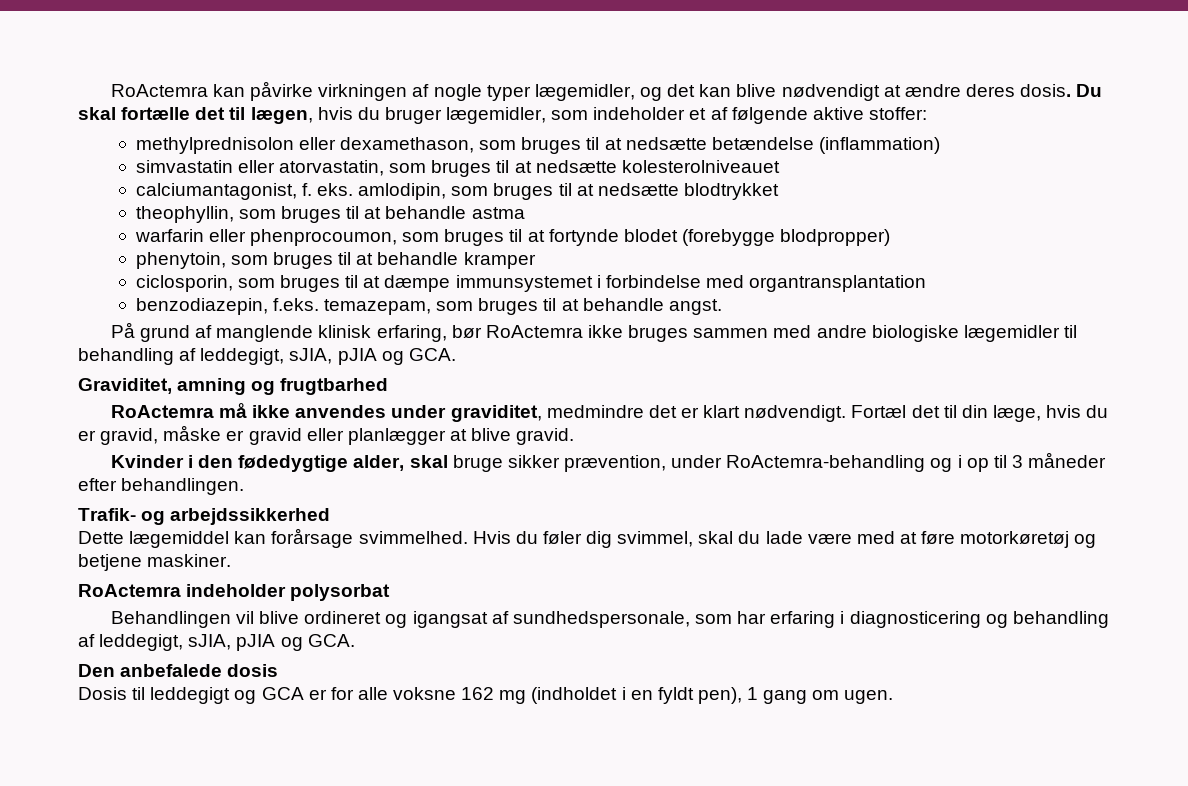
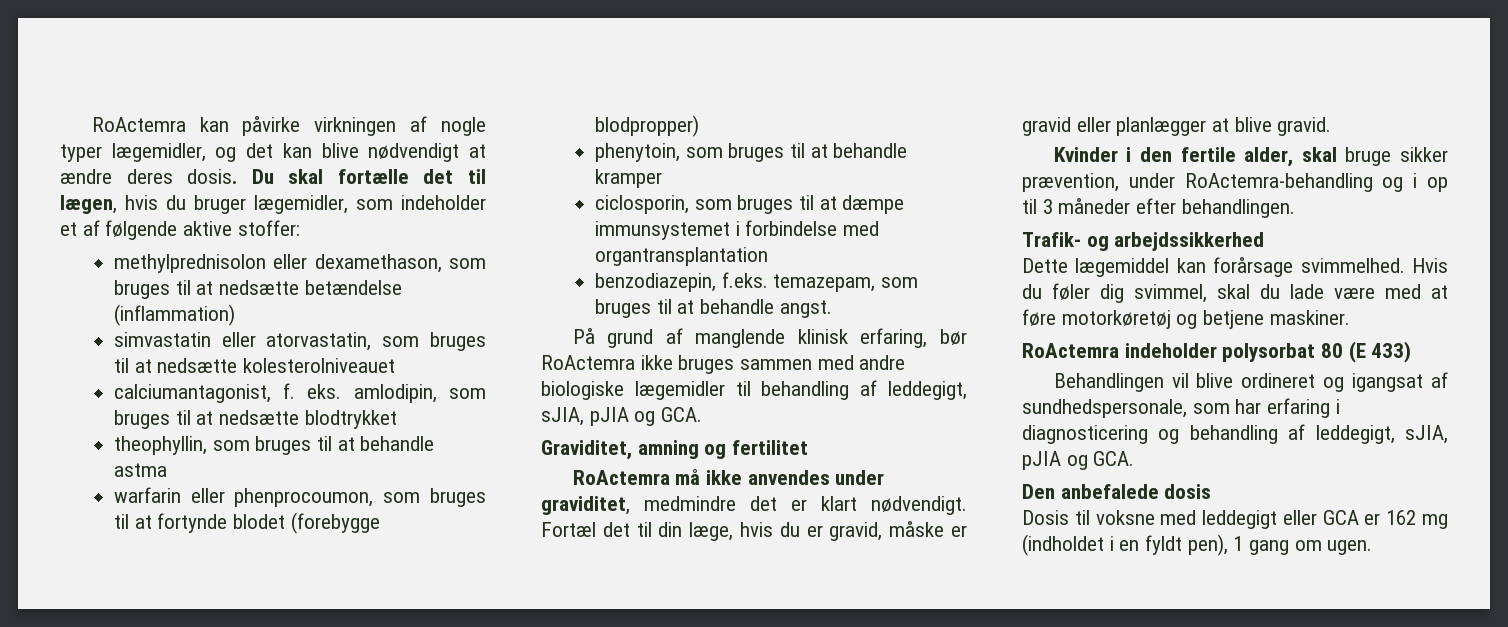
- Graviditet, amning og frugtbarhed
+ Graviditet, amning og fertilitet
- Kvinder i den fødedygtige alder, skal bruge sikker prævention, under RoActemra-behandling og i op til 3 måneder efter behandlingen.
+ Kvinder i den fertile alder, skal bruge sikker prævention, under RoActemra-behandling og i op til 3 måneder efter behandlingen.
- RoActemra indeholder polysorbat
+ RoActemra indeholder polysorbat 80 (E 433)
- Dosis til leddegigt og GCA er for alle voksne 162 mg (indholdet i en fyldt pen), 1 gang om ugen.
+ Dosis til voksne med leddegigt eller GCA er 162 mg (indholdet i en fyldt pen), 1 gang om ugen.

